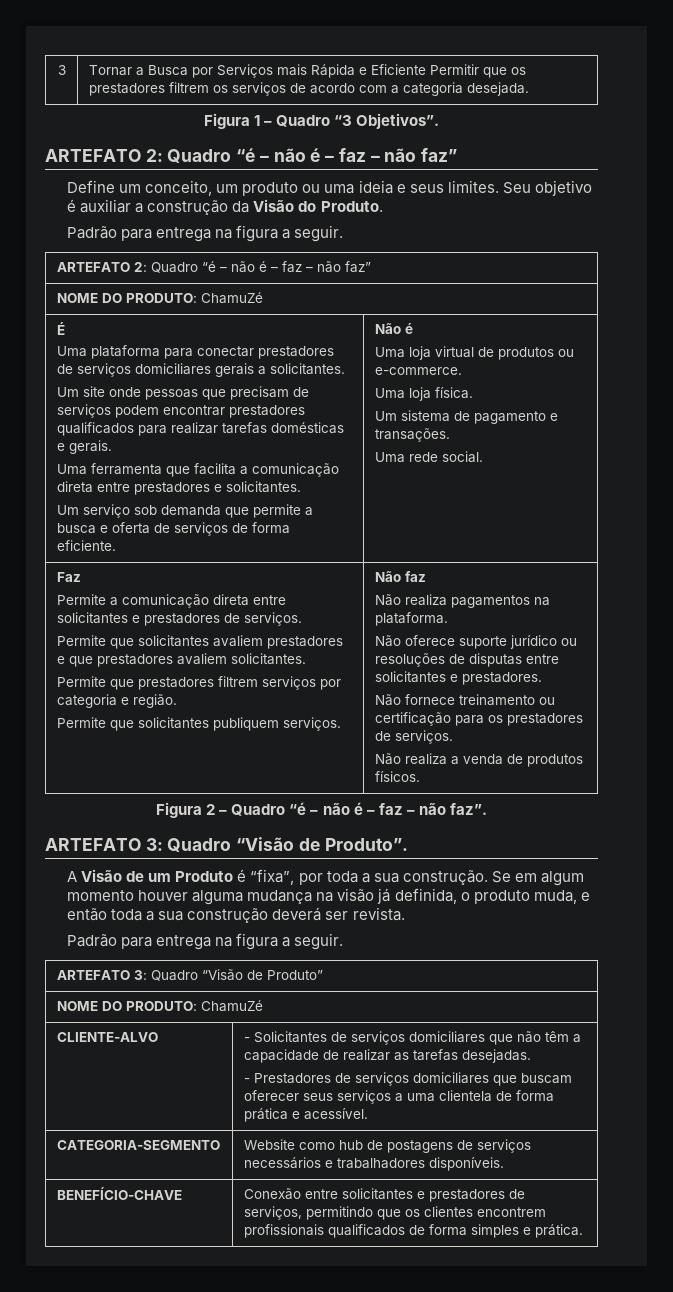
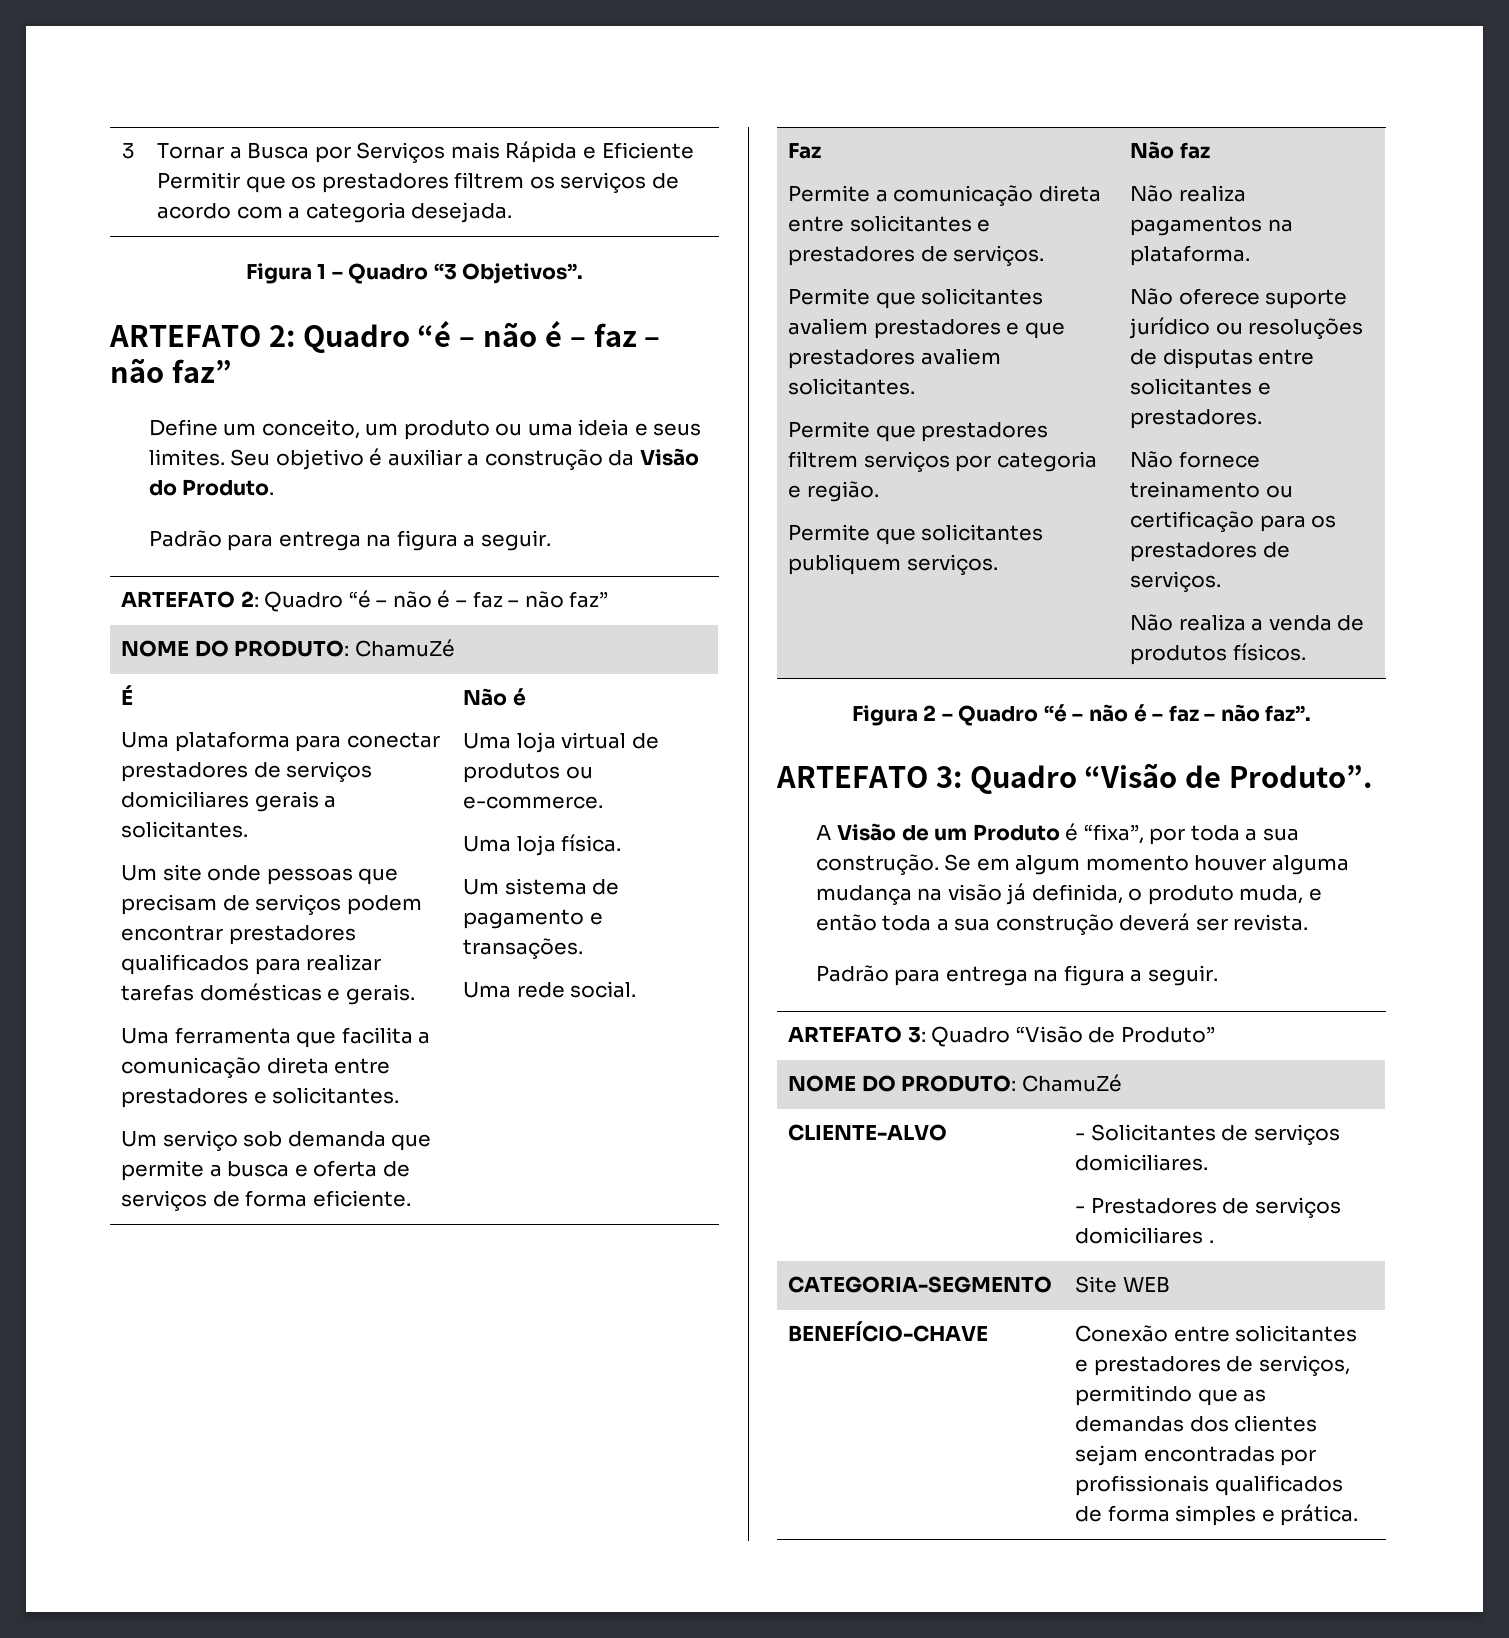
- CLIENTE-ALVO | - Solicitantes de serviços domiciliares que não têm a capacidade de realizar as tarefas desejadas.
- - Prestadores de serviços domiciliares que buscam oferecer seus serviços a uma clientela de forma prática e acessível.
- CATEGORIA-SEGMENTO | Website como hub de postagens de serviços necessários e trabalhadores disponíveis.
+ CLIENTE-ALVO | - Solicitantes de serviços domiciliares.
+ - Prestadores de serviços domiciliares .
+ CATEGORIA-SEGMENTO | Site WEB
- BENEFÍCIO-CHAVE | Conexão entre solicitantes e prestadores de serviços, permitindo que os clientes encontrem profissionais qualificados de forma simples e prática.
+ BENEFÍCIO-CHAVE | Conexão entre solicitantes e prestadores de serviços, permitindo que as demandas dos clientes sejam encontradas por profissionais qualificados de forma simples e prática.

